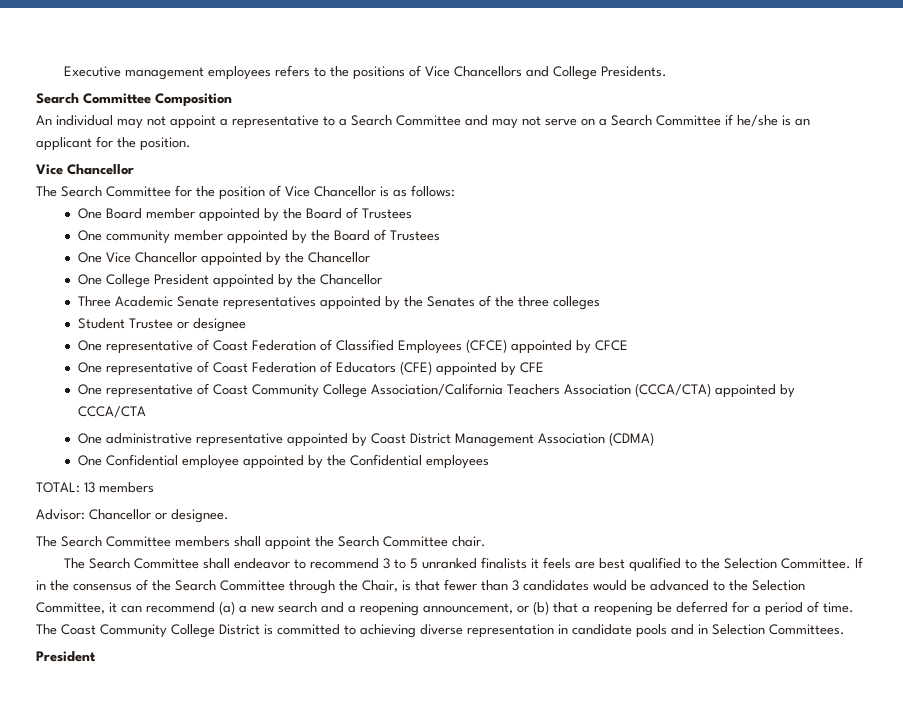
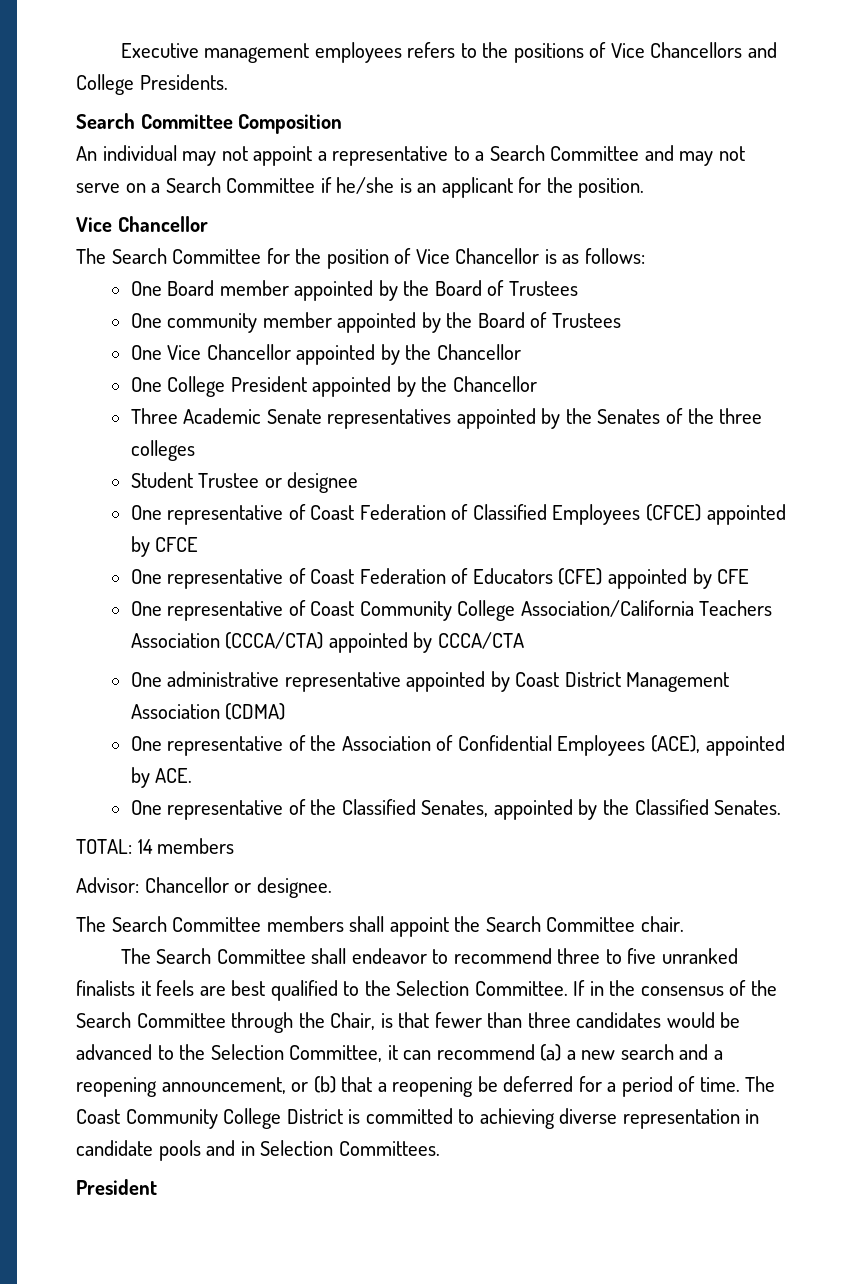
- One Confidential employee appointed by the Confidential employees
+ One representative of the Association of Confidential Employees (ACE), appointed by ACE.
+ One representative of the Classified Senates, appointed by the Classified Senates.
- TOTAL: 13 members
+ TOTAL: 14 members
- The Search Committee shall endeavor to recommend 3 to 5 unranked finalists it feels are best qualified to the Selection Committee.
+ The Search Committee shall endeavor to recommend three to five unranked finalists it feels are best qualified to the Selection Committee.
- If in the consensus of the Search Committee through the Chair, is that fewer than 3 candidates would be advanced to the Selection Committee, it can recommend (a) a new search and a reopening announcement, or (b) that a reopening be deferred for a period of time.
+ If in the consensus of the Search Committee through the Chair, is that fewer than three candidates would be advanced to the Selection Committee, it can recommend (a) a new search and a reopening announcement, or (b) that a reopening be deferred for a period of time.

